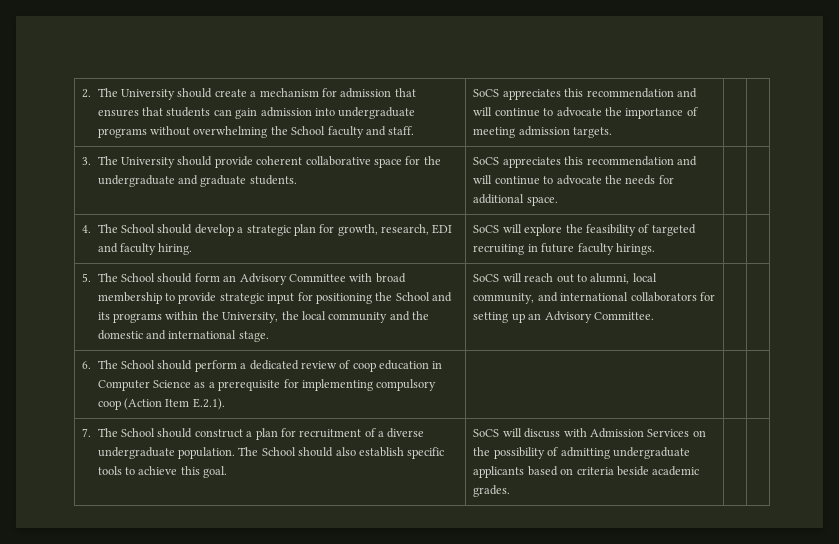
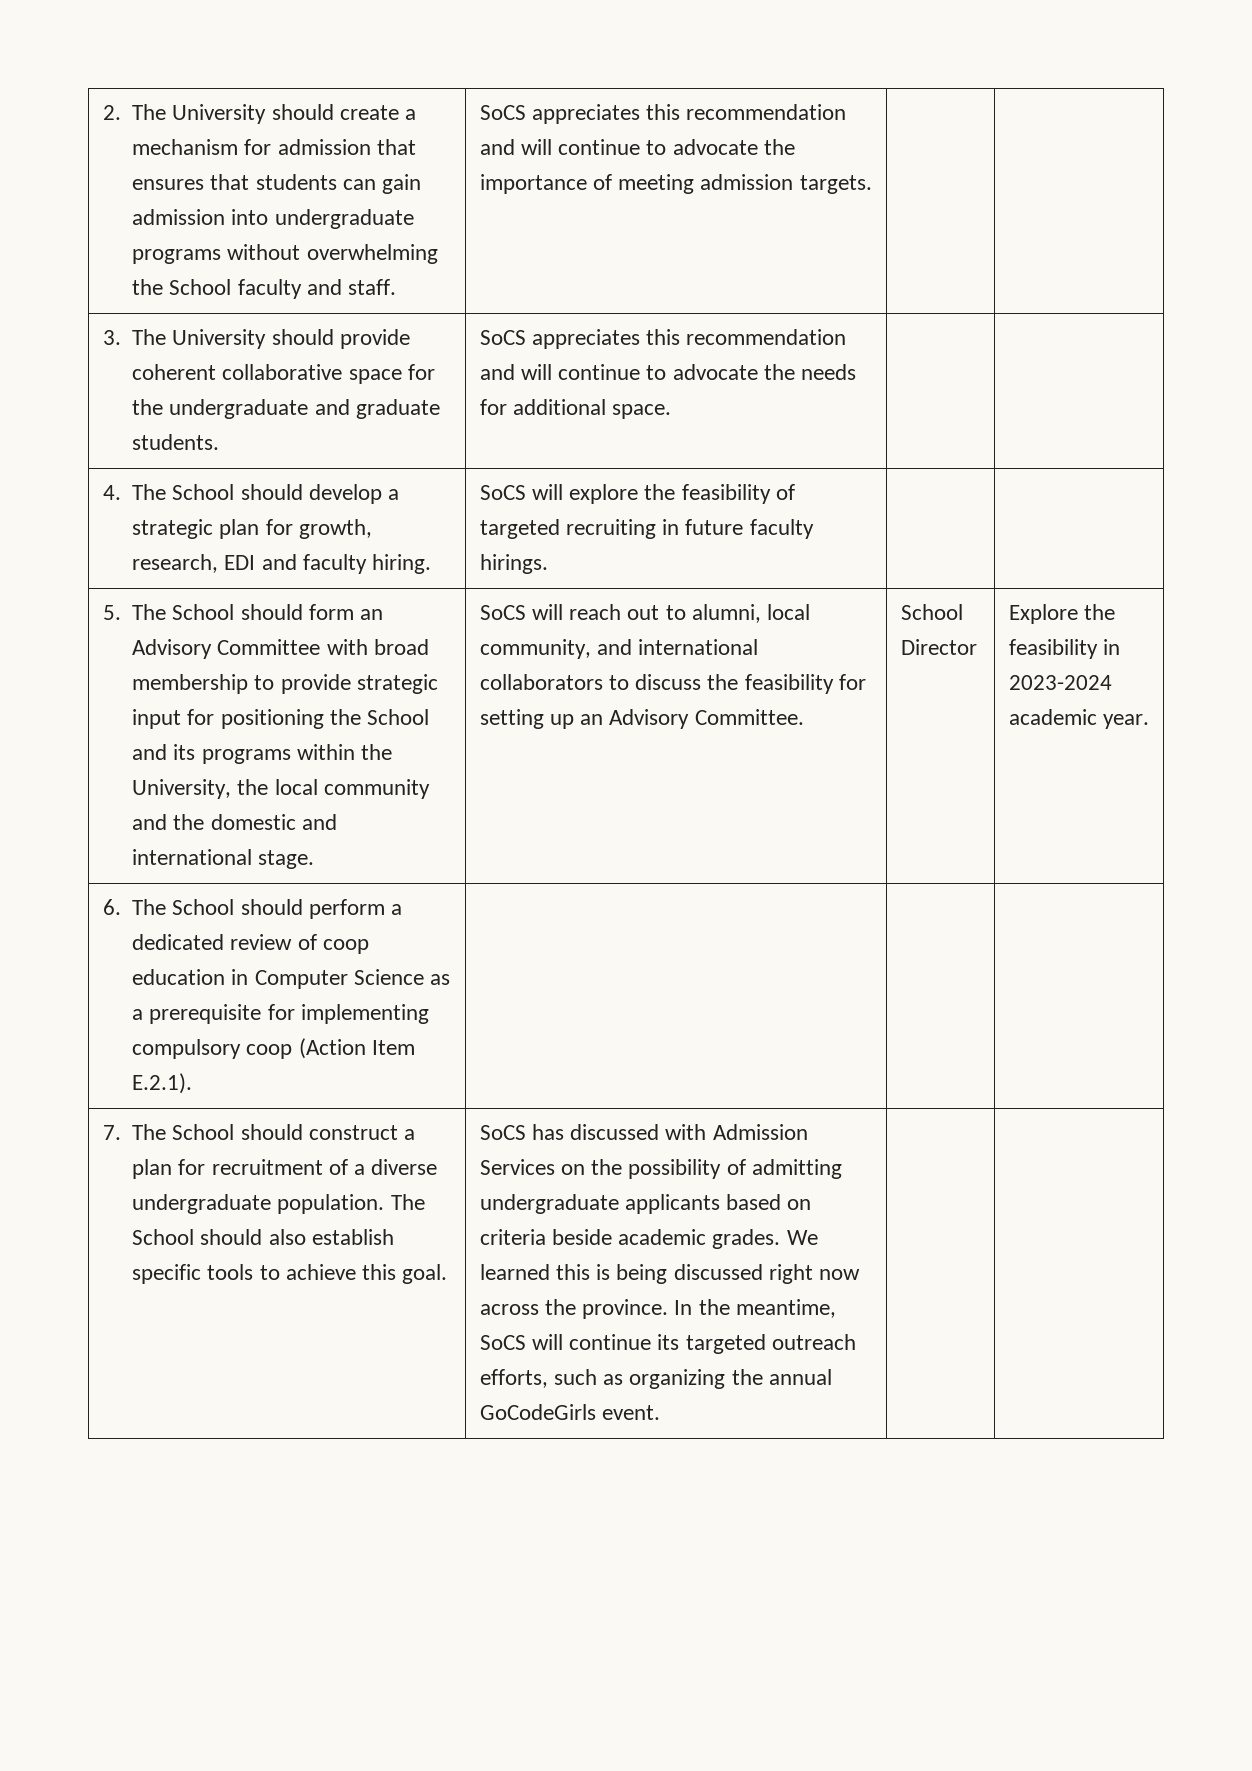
- SoCS will reach out to alumni, local community, and international collaborators for setting up an Advisory Committee.
+ SoCS will reach out to alumni, local community, and international collaborators to discuss the feasibility for setting up an Advisory Committee.
+ School Director | Explore the feasibility in 2023-2024 academic year.
- SoCS will discuss with Admission Services on the possibility of admitting undergraduate applicants based on criteria beside academic grades.
+ SoCS has discussed with Admission Services on the possibility of admitting undergraduate applicants based on criteria beside academic grades. We learned this is being discussed right now across the province. In the meantime, SoCS will continue its targeted outreach efforts, such as organizing the annual GoCodeGirls event.

